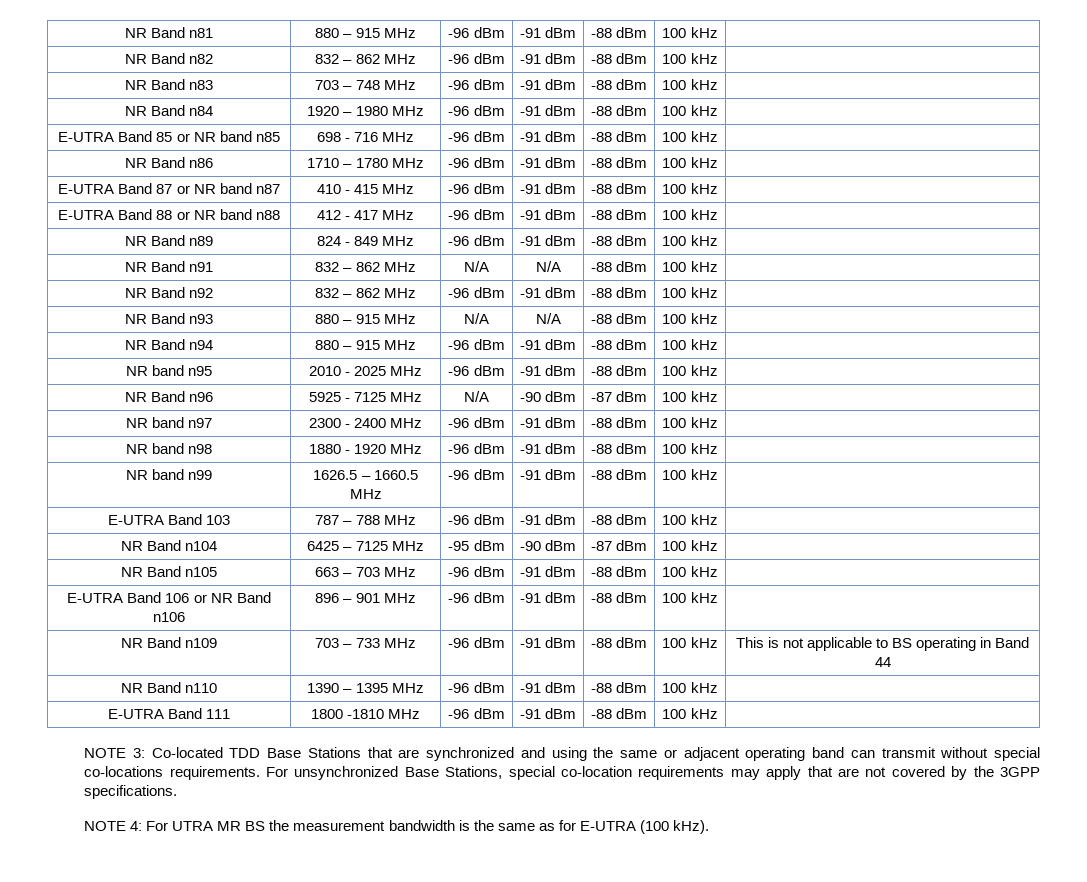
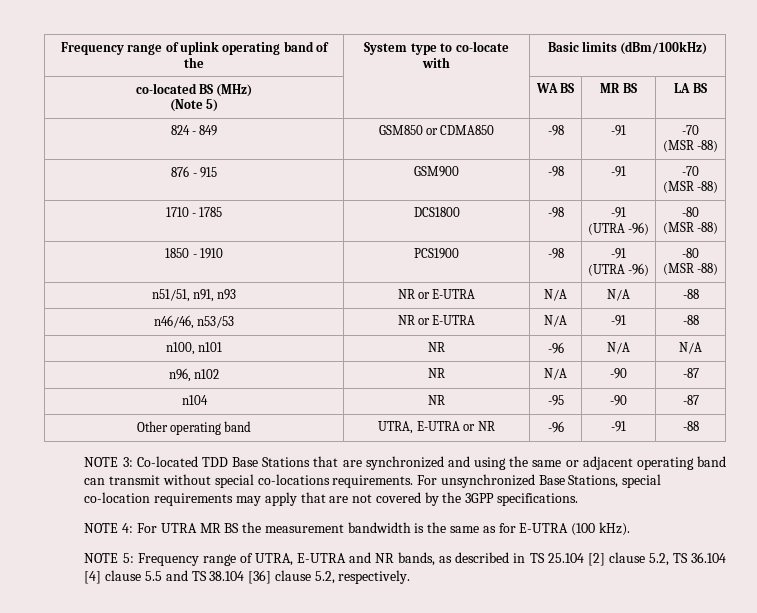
- NR Band n81 | 880 – 915 MHz | -96 dBm | -91 dBm | -88 dBm | 100 kHz |
- NR Band n82 | 832 – 862 MHz | -96 dBm | -91 dBm | -88 dBm | 100 kHz |
- NR Band n83 | 703 – 748 MHz | -96 dBm | -91 dBm | -88 dBm | 100 kHz |
- NR Band n84 | 1920 – 1980 MHz | -96 dBm | -91 dBm | -88 dBm | 100 kHz |
- E-UTRA Band 85 or NR band n85 | 698 - 716 MHz | -96 dBm | -91 dBm | -88 dBm | 100 kHz |
- NR Band n86 | 1710 – 1780 MHz | -96 dBm | -91 dBm | -88 dBm | 100 kHz |
- E-UTRA Band 87 or NR band n87 | 410 - 415 MHz | -96 dBm | -91 dBm | -88 dBm | 100 kHz |
- E-UTRA Band 88 or NR band n88 | 412 - 417 MHz | -96 dBm | -91 dBm | -88 dBm | 100 kHz |
- NR Band n89 | 824 - 849 MHz | -96 dBm | -91 dBm | -88 dBm | 100 kHz |
- NR Band n91 | 832 – 862 MHz | N/A | N/A | -88 dBm | 100 kHz |
- NR Band n92 | 832 – 862 MHz | -96 dBm | -91 dBm | -88 dBm | 100 kHz |
- NR Band n93 | 880 – 915 MHz | N/A | N/A | -88 dBm | 100 kHz |
- NR Band n94 | 880 – 915 MHz | -96 dBm | -91 dBm | -88 dBm | 100 kHz |
- NR band n95 | 2010 - 2025 MHz | -96 dBm | -91 dBm | -88 dBm | 100 kHz |
- NR Band n96 | 5925 - 7125 MHz | N/A | -90 dBm | -87 dBm | 100 kHz |
- NR band n97 | 2300 - 2400 MHz | -96 dBm | -91 dBm | -88 dBm | 100 kHz |
- NR band n98 | 1880 - 1920 MHz | -96 dBm | -91 dBm | -88 dBm | 100 kHz |
- NR band n99 | 1626.5 – 1660.5 MHz | -96 dBm | -91 dBm | -88 dBm | 100 kHz |
- E-UTRA Band 103 | 787 – 788 MHz | -96 dBm | -91 dBm | -88 dBm | 100 kHz |
- NR Band n104 | 6425 – 7125 MHz | -95 dBm | -90 dBm | -87 dBm | 100 kHz |
- NR Band n105 | 663 – 703 MHz | -96 dBm | -91 dBm | -88 dBm | 100 kHz |
- E-UTRA Band 106 or NR Band n106 | 896 – 901 MHz | -96 dBm | -91 dBm | -88 dBm | 100 kHz |
- NR Band n109 | 703 – 733 MHz | -96 dBm | -91 dBm | -88 dBm | 100 kHz | This is not applicable to BS operating in Band 44
- NR Band n110 | 1390 – 1395 MHz | -96 dBm | -91 dBm | -88 dBm | 100 kHz |
- E-UTRA Band 111 | 1800 -1810 MHz | -96 dBm | -91 dBm | -88 dBm | 100 kHz |
+ Frequency range of uplink operating band of the | System type to co-locate with | Basic limits (dBm/100kHz)
+ co-located BS (MHz)
+ (Note 5) | | WA BS | MR BS | LA BS
+ 824 - 849 | GSM850 or CDMA850 | -98 | -91 | -70
+ (MSR -88)
+ 876 - 915 | GSM900 | -98 | -91 | -70
+ (MSR -88)
+ 1710 - 1785 | DCS1800 | -98 | -91
+ (UTRA -96) | -80
+ (MSR -88)
+ 1850 - 1910 | PCS1900 | -98 | -91
+ (UTRA -96) | -80
+ (MSR -88)
+ n51/51, n91, n93 | NR or E-UTRA | N/A | N/A | -88
+ n46/46, n53/53 | NR or E-UTRA | N/A | -91 | -88
+ n100, n101 | NR | -96 | N/A | N/A
+ n96, n102 | NR | N/A | -90 | -87
+ n104 | NR | -95 | -90 | -87
+ Other operating band | UTRA, E-UTRA or NR | -96 | -91 | -88
+ NOTE 5: Frequency range of UTRA, E-UTRA and NR bands, as described in TS 25.104 [2] clause 5.2, TS 36.104 [4] clause 5.5 and TS 38.104 [36] clause 5.2, respectively.

